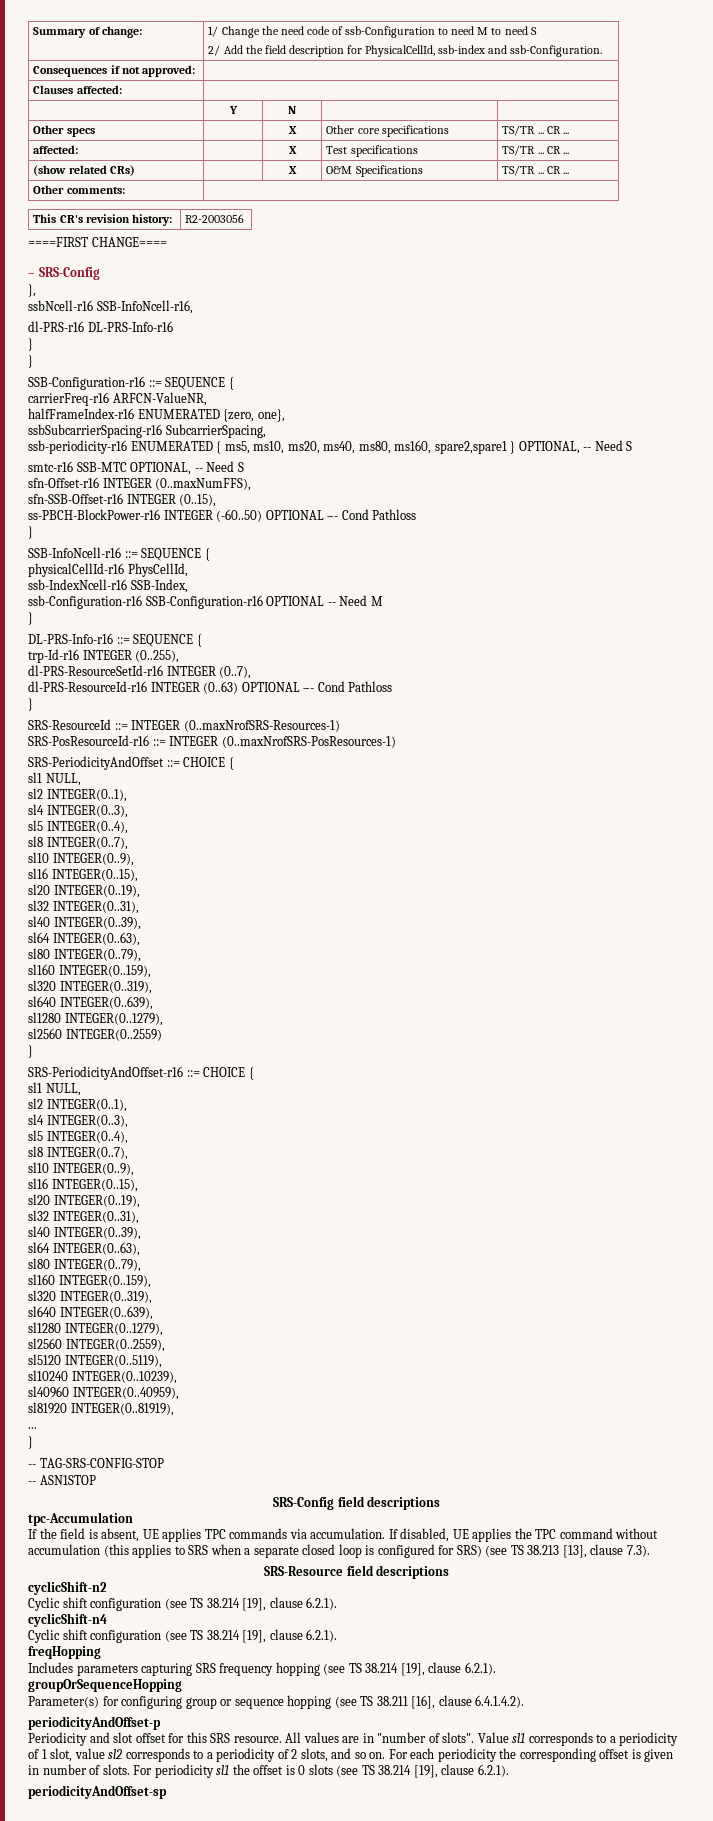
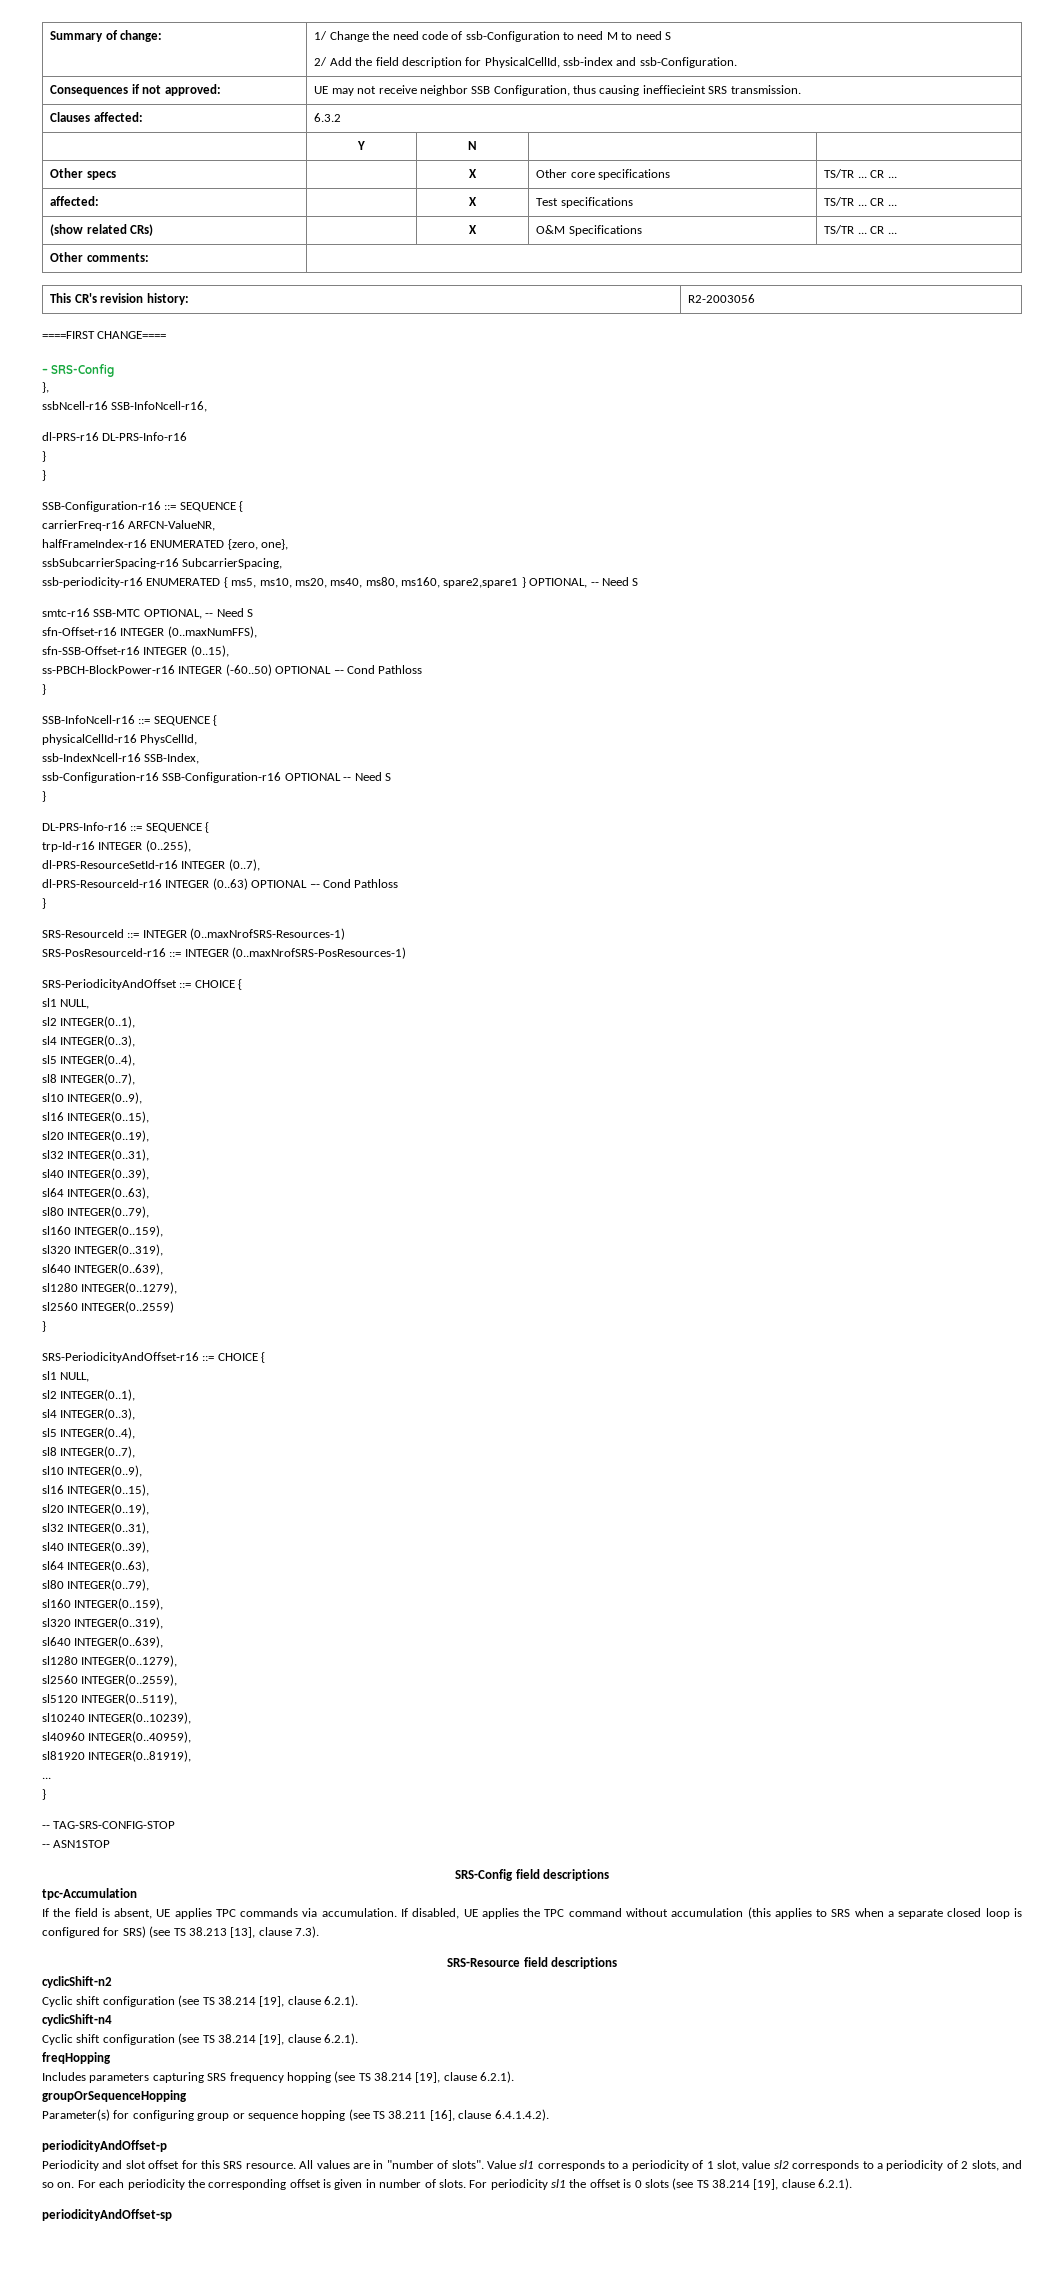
- Consequences if not approved: |
+ Consequences if not approved: | UE may not receive neighbor SSB Configuration, thus causing ineffiecieint SRS transmission.
- Clauses affected: |
+ Clauses affected: | 6.3.2
- ssb-Configuration-r16 SSB-Configuration-r16 OPTIONAL -- Need M
+ ssb-Configuration-r16 SSB-Configuration-r16 OPTIONAL -- Need S

